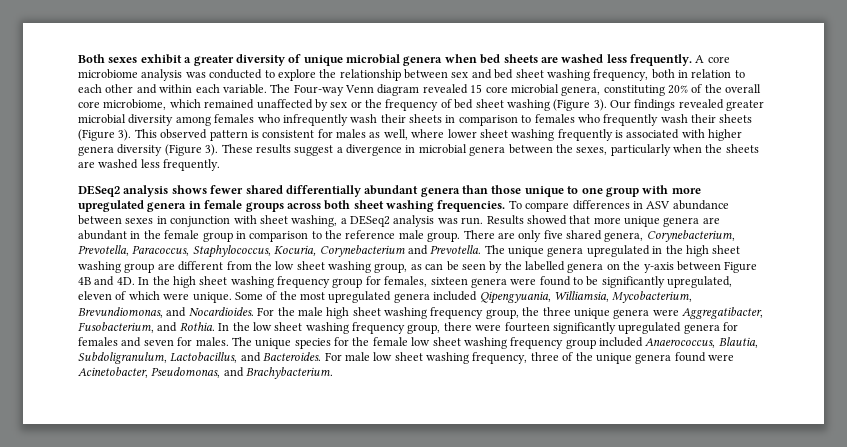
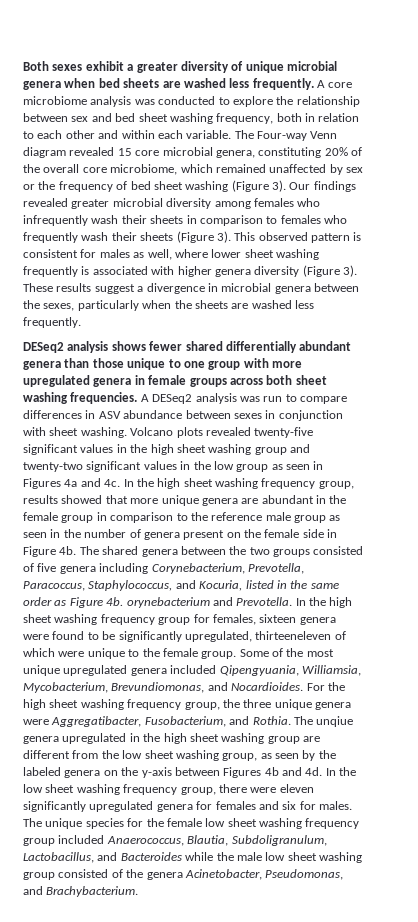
- To compare differences in ASV abundance between sexes in conjunction with sheet washing, a DESeq2 analysis was run. Results showed that more unique genera are abundant in the female group in comparison to the reference male group. There are only five shared genera, Corynebacterium, Prevotella, Paracoccus, Staphylococcus, Kocuria, Corynebacterium and Prevotella. The unique genera upregulated in the high sheet washing group are different from the low sheet washing group, as can be seen by the labelled genera on the y-axis between Figure 4B and 4D. In the high sheet washing frequency group for females, sixteen genera were found to be significantly upregulated, eleven of which were unique. Some of the most upregulated genera included Qipengyuania, Williamsia, Mycobacterium, Brevundiomonas, and Nocardioides. For the male high sheet washing frequency group, the three unique genera were Aggregatibacter, Fusobacterium, and Rothia.
+ A DESeq2 analysis was run to compare differences in ASV abundance between sexes in conjunction with sheet washing. Volcano plots revealed twenty-five significant values in the high sheet washing group and twenty-two significant values in the low group as seen in Figures 4a and 4c. In the high sheet washing frequency group, results showed that more unique genera are abundant in the female group in comparison to the reference male group as seen in the number of genera present on the female side in Figure 4b. The shared genera between the two groups consisted of five genera including Corynebacterium, Prevotella, Paracoccus, Staphylococcus, and Kocuria, listed in the same order as Figure 4b. orynebacterium and Prevotella. In the high sheet washing frequency group for females, sixteen genera were found to be significantly upregulated, thirteeneleven of which were unique to the female group. Some of the most unique upregulated genera included Qipengyuania, Williamsia, Mycobacterium, Brevundiomonas, and Nocardioides. For the high sheet washing frequency group, the three unique genera were Aggregatibacter, Fusobacterium, and Rothia. The unqiue genera upregulated in the high sheet washing group are different from the low sheet washing group, as seen by the labeled genera on the y-axis between Figures 4b and 4d.
- In the low sheet washing frequency group, there were fourteen significantly upregulated genera for females and seven for males.
+ In the low sheet washing frequency group, there were eleven significantly upregulated genera for females and six for males.
- The unique species for the female low sheet washing frequency group included Anaerococcus, Blautia, Subdoligranulum, Lactobacillus, and Bacteroides. For male low sheet washing frequency, three of the unique genera found were Acinetobacter, Pseudomonas, and Brachybacterium.
+ The unique species for the female low sheet washing frequency group included Anaerococcus, Blautia, Subdoligranulum, Lactobacillus, and Bacteroides while the male low sheet washing group consisted of the genera Acinetobacter, Pseudomonas, and Brachybacterium.

